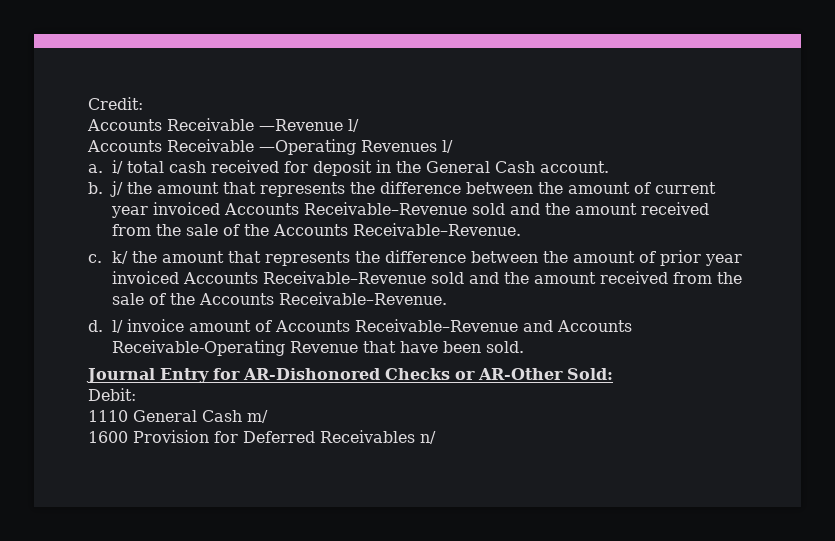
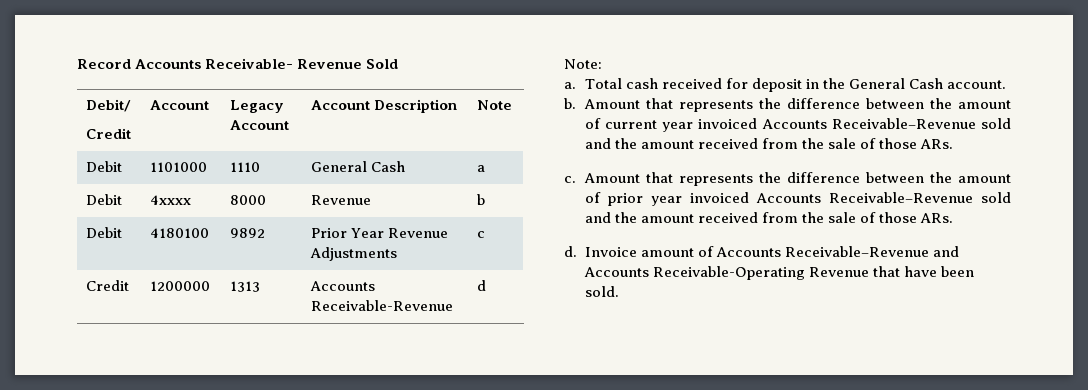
- Credit:
- Accounts Receivable —Revenue l/
- Accounts Receivable —Operating Revenues l/
+ Record Accounts Receivable- Revenue Sold
+ Debit/
+ Credit | Account | Legacy Account | Account Description | Note
+ Debit | 1101000 | 1110 | General Cash | a
+ Debit | 4xxxx | 8000 | Revenue | b
+ Debit | 4180100 | 9892 | Prior Year Revenue Adjustments | c
+ Credit | 1200000 | 1313 | Accounts Receivable-Revenue | d
+ Note:
- a. i/ total cash received for deposit in the General Cash account.
+ a. Total cash received for deposit in the General Cash account.
- b. j/ the amount that represents the difference between the amount of current year invoiced Accounts Receivable–Revenue sold and the amount received from the sale of the Accounts Receivable–Revenue.
- c. k/ the amount that represents the difference between the amount of prior year invoiced Accounts Receivable–Revenue sold and the amount received from the sale of the Accounts Receivable–Revenue.
+ b. Amount that represents the difference between the amount of current year invoiced Accounts Receivable–Revenue sold and the amount received from the sale of those ARs.
+ c. Amount that represents the difference between the amount of prior year invoiced Accounts Receivable–Revenue sold and the amount received from the sale of those ARs.
- d. l/ invoice amount of Accounts Receivable–Revenue and Accounts Receivable-Operating Revenue that have been sold.
+ d. Invoice amount of Accounts Receivable–Revenue and Accounts Receivable-Operating Revenue that have been sold.
- Journal Entry for AR-Dishonored Checks or AR-Other Sold:
- Debit:
- 1110 General Cash m/
- 1600 Provision for Deferred Receivables n/

